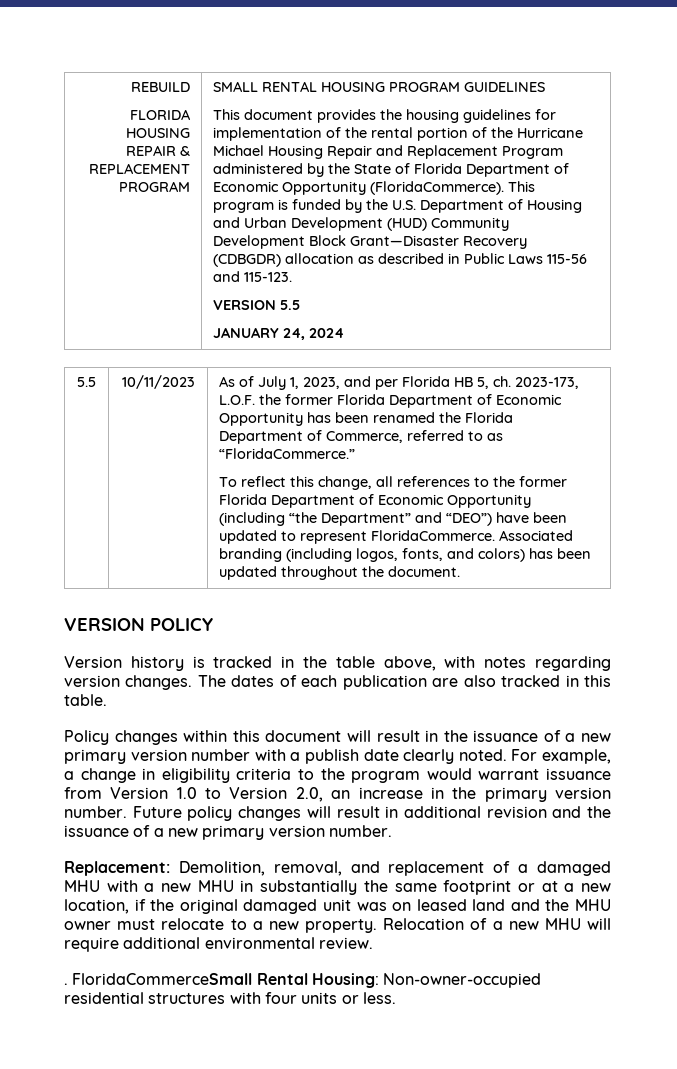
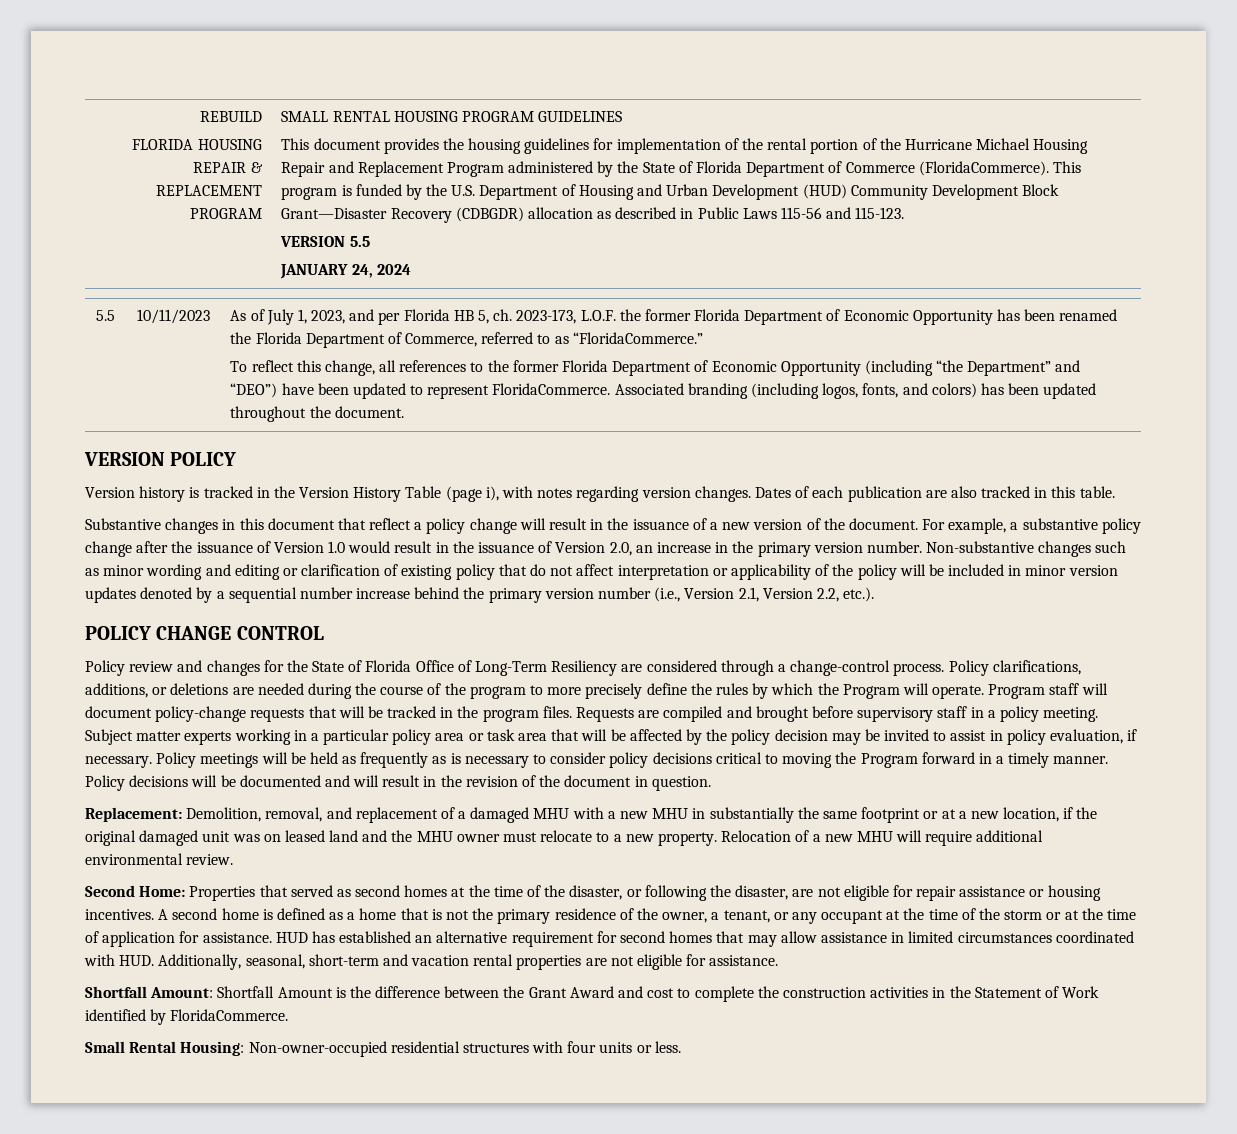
- This document provides the housing guidelines for implementation of the rental portion of the Hurricane Michael Housing Repair and Replacement Program administered by the State of Florida Department of Economic Opportunity (FloridaCommerce).
+ This document provides the housing guidelines for implementation of the rental portion of the Hurricane Michael Housing Repair and Replacement Program administered by the State of Florida Department of Commerce (FloridaCommerce).
- Version history is tracked in the table above, with notes regarding version changes.
+ Version history is tracked in the Version History Table (page i), with notes regarding version changes.
- The dates of each publication are also tracked in this table.
+ Dates of each publication are also tracked in this table.
- Policy changes within this document will result in the issuance of a new primary version number with a publish date clearly noted. For example, a change in eligibility criteria to the program would warrant issuance from Version 1.0 to Version 2.0, an increase in the primary version number.
+ Substantive changes in this document that reflect a policy change will result in the issuance of a new version of the document. For example, a substantive policy change after the issuance of Version 1.0 would result in the issuance of Version 2.0, an increase in the primary version number.
- Future policy changes will result in additional revision and the issuance of a new primary version number.
+ Non-substantive changes such as minor wording and editing or clarification of existing policy that do not affect interpretation or applicability of the policy will be included in minor version updates denoted by a sequential number increase behind the primary version number (i.e., Version 2.1, Version 2.2, etc.).
+ POLICY CHANGE CONTROL
+ Policy review and changes for the State of Florida Office of Long-Term Resiliency are considered through a change-control process. Policy clarifications, additions, or deletions are needed during the course of the program to more precisely define the rules by which the Program will operate. Program staff will document policy-change requests that will be tracked in the program files. Requests are compiled and brought before supervisory staff in a policy meeting. Subject matter experts working in a particular policy area or task area that will be affected by the policy decision may be invited to assist in policy evaluation, if necessary. Policy meetings will be held as frequently as is necessary to consider policy decisions critical to moving the Program forward in a timely manner. Policy decisions will be documented and will result in the revision of the document in question.
- . FloridaCommerceSmall Rental Housing: Non-owner-occupied residential structures with four units or less.
+ Second Home: Properties that served as second homes at the time of the disaster, or following the disaster, are not eligible for repair assistance or housing incentives. A second home is defined as a home that is not the primary residence of the owner, a tenant, or any occupant at the time of the storm or at the time of application for assistance. HUD has established an alternative requirement for second homes that may allow assistance in limited circumstances coordinated with HUD. Additionally, seasonal, short-term and vacation rental properties are not eligible for assistance.
+ Shortfall Amount: Shortfall Amount is the difference between the Grant Award and cost to complete the construction activities in the Statement of Work identified by FloridaCommerce.
+ Small Rental Housing: Non-owner-occupied residential structures with four units or less.

